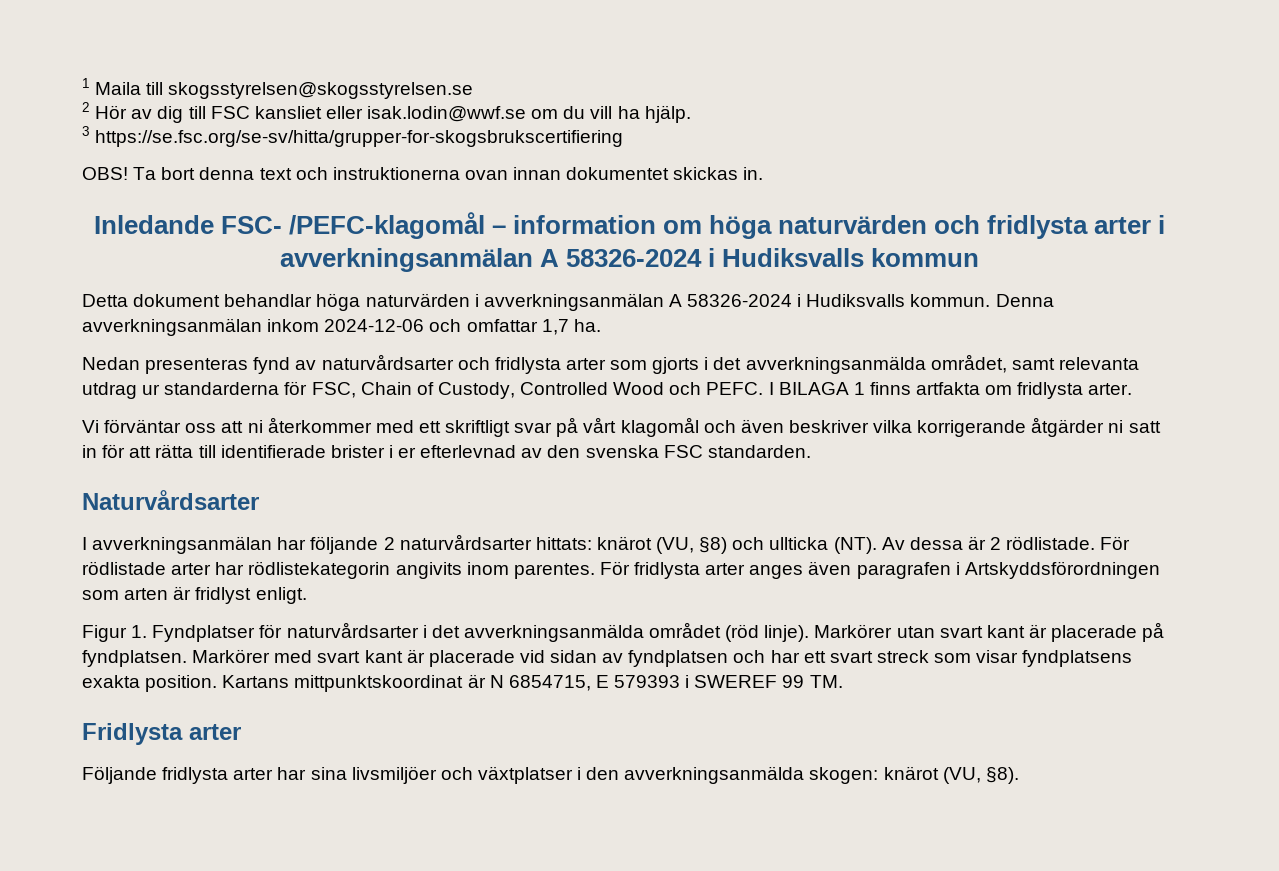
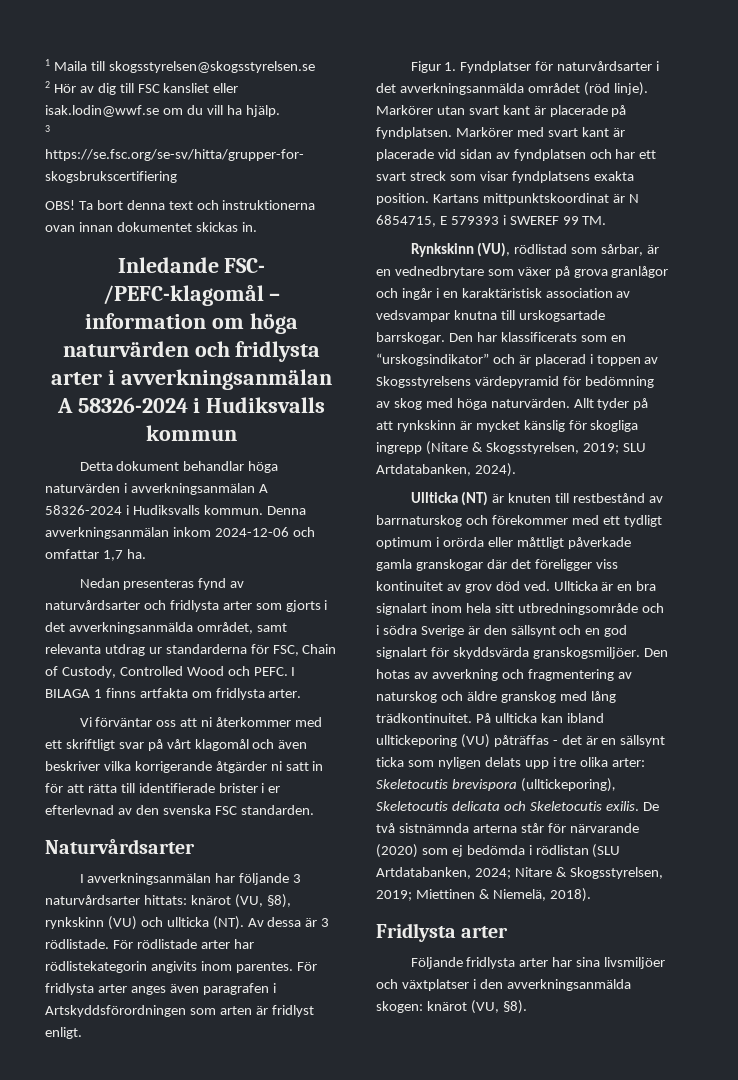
- I avverkningsanmälan har följande 2 naturvårdsarter hittats: knärot (VU, §8) och ullticka (NT). Av dessa är 2 rödlistade.
+ I avverkningsanmälan har följande 3 naturvårdsarter hittats: knärot (VU, §8), rynkskinn (VU) och ullticka (NT). Av dessa är 3 rödlistade.
+ Rynkskinn (VU), rödlistad som sårbar, är en vednedbrytare som växer på grova granlågor och ingår i en karaktäristisk association av vedsvampar knutna till urskogsartade barrskogar. Den har klassificerats som en “urskogsindikator” och är placerad i toppen av Skogsstyrelsens värdepyramid för bedömning av skog med höga naturvärden. Allt tyder på att rynkskinn är mycket känslig för skogliga ingrepp (Nitare & Skogsstyrelsen, 2019; SLU Artdatabanken, 2024).
+ Ullticka (NT) är knuten till restbestånd av barrnaturskog och förekommer med ett tydligt optimum i orörda eller måttligt påverkade gamla granskogar där det föreligger viss kontinuitet av grov död ved. Ullticka är en bra signalart inom hela sitt utbredningsområde och i södra Sverige är den sällsynt och en god signalart för skyddsvärda granskogsmiljöer. Den hotas av avverkning och fragmentering av naturskog och äldre granskog med lång trädkontinuitet. På ullticka kan ibland ulltickeporing (VU) påträffas - det är en sällsynt ticka som nyligen delats upp i tre olika arter: Skeletocutis brevispora (ulltickeporing), Skeletocutis delicata och Skeletocutis exilis. De två sistnämnda arterna står för närvarande (2020) som ej bedömda i rödlistan (SLU Artdatabanken, 2024; Nitare & Skogsstyrelsen, 2019; Miettinen & Niemelä, 2018).

